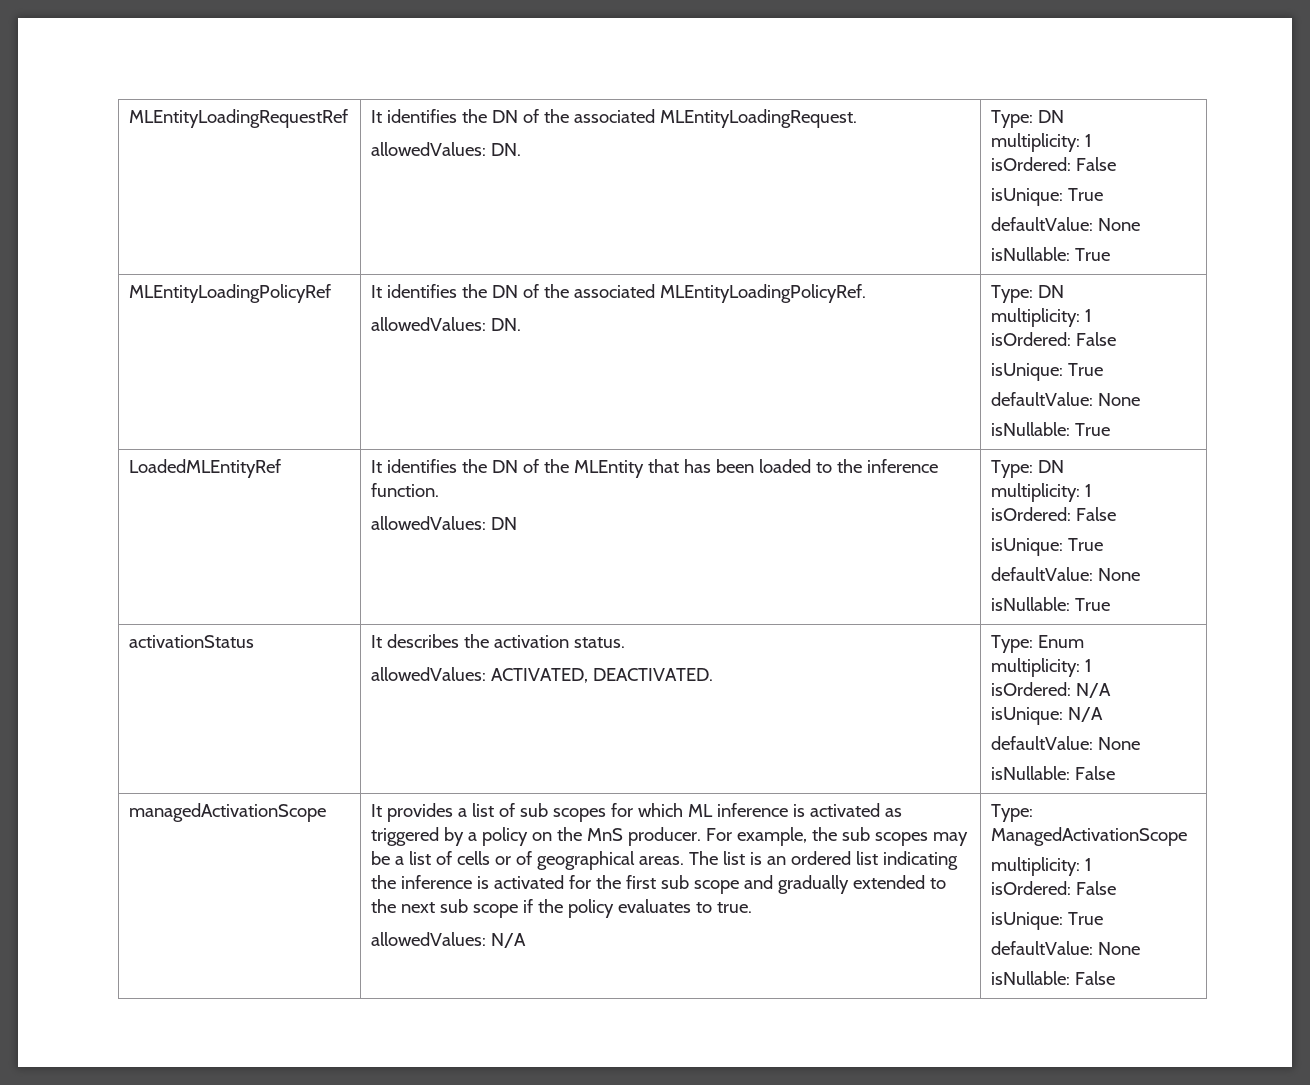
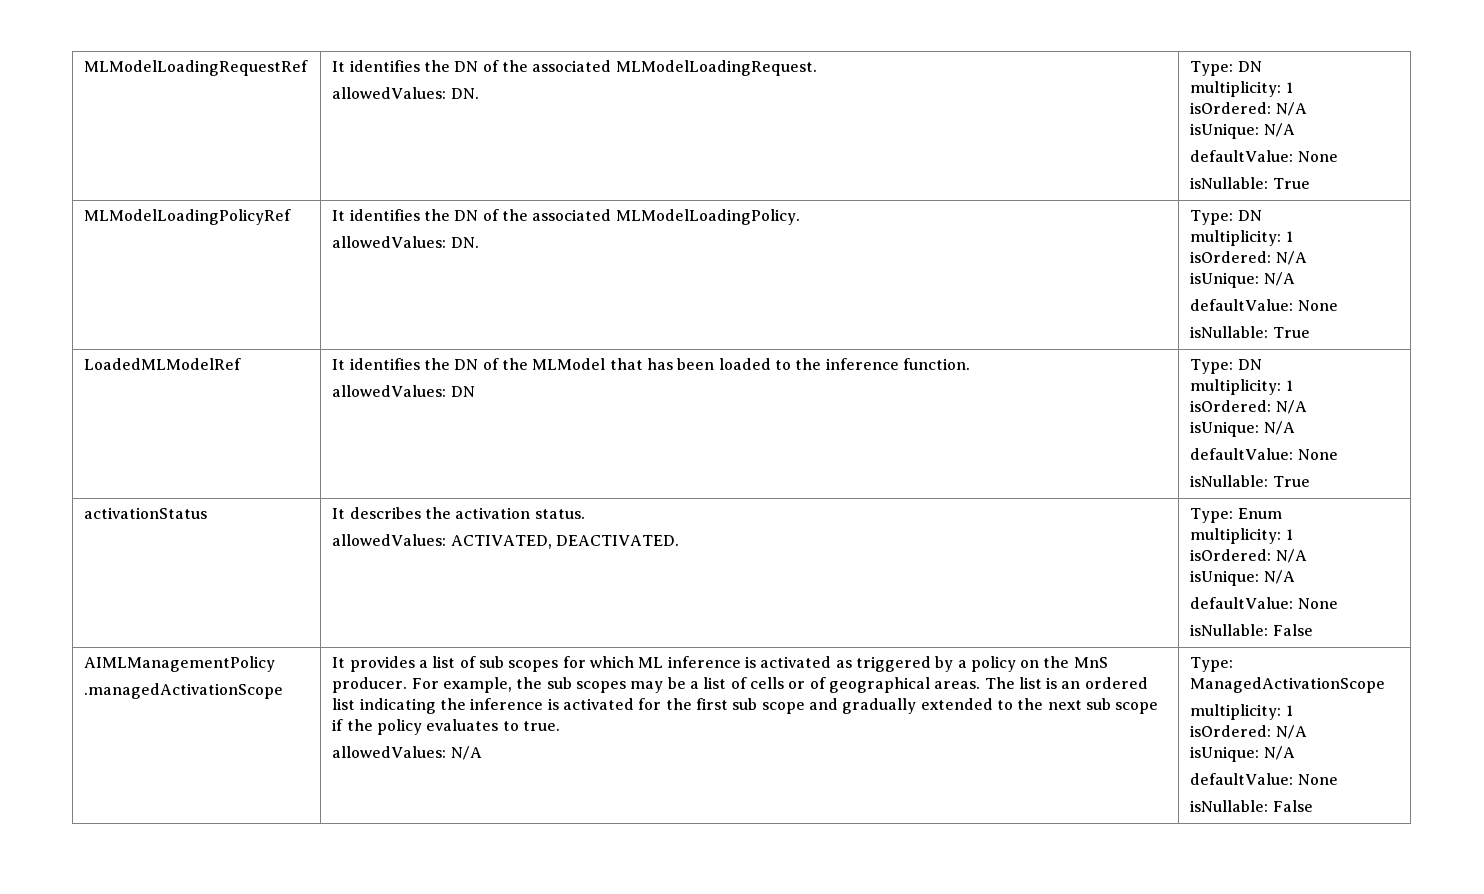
- MLEntityLoadingRequestRef | It identifies the DN of the associated MLEntityLoadingRequest.
+ MLModelLoadingRequestRef | It identifies the DN of the associated MLModelLoadingRequest.
  allowedValues: DN. | Type: DN
  multiplicity: 1
- isOrdered: False
- isUnique: True
+ isOrdered: N/A
+ isUnique: N/A
  defaultValue: None
  isNullable: True
- MLEntityLoadingPolicyRef | It identifies the DN of the associated MLEntityLoadingPolicyRef.
+ MLModelLoadingPolicyRef | It identifies the DN of the associated MLModelLoadingPolicy.
  allowedValues: DN. | Type: DN
  multiplicity: 1
- isOrdered: False
- isUnique: True
+ isOrdered: N/A
+ isUnique: N/A
  defaultValue: None
  isNullable: True
- LoadedMLEntityRef | It identifies the DN of the MLEntity that has been loaded to the inference function.
+ LoadedMLModelRef | It identifies the DN of the MLModel that has been loaded to the inference function.
  allowedValues: DN | Type: DN
  multiplicity: 1
- isOrdered: False
- isUnique: True
+ isOrdered: N/A
+ isUnique: N/A
- managedActivationScope
+ AIMLManagementPolicy
+ .managedActivationScope
  Type: ManagedActivationScope
  multiplicity: 1
- isOrdered: False
- isUnique: True
+ isOrdered: N/A
+ isUnique: N/A

